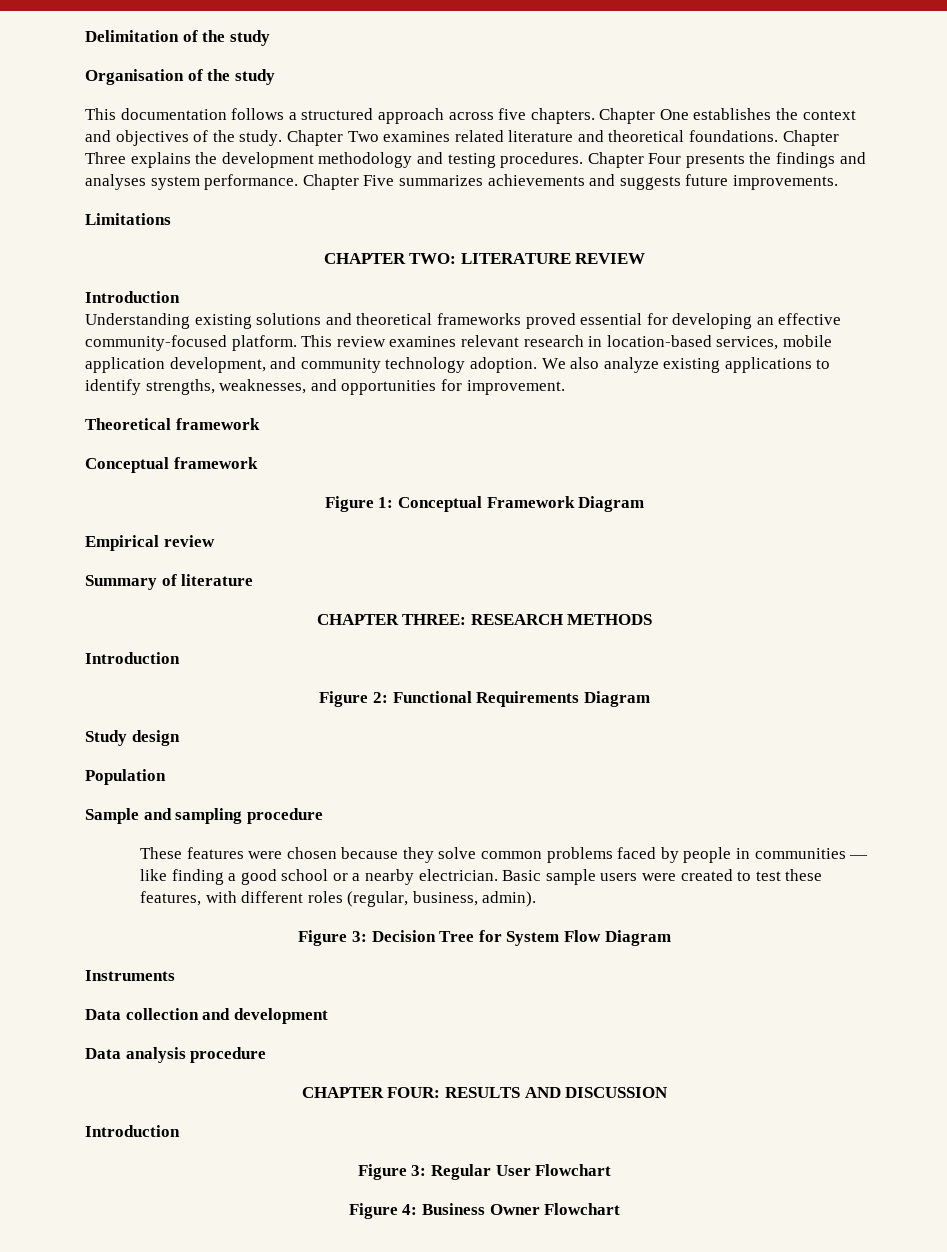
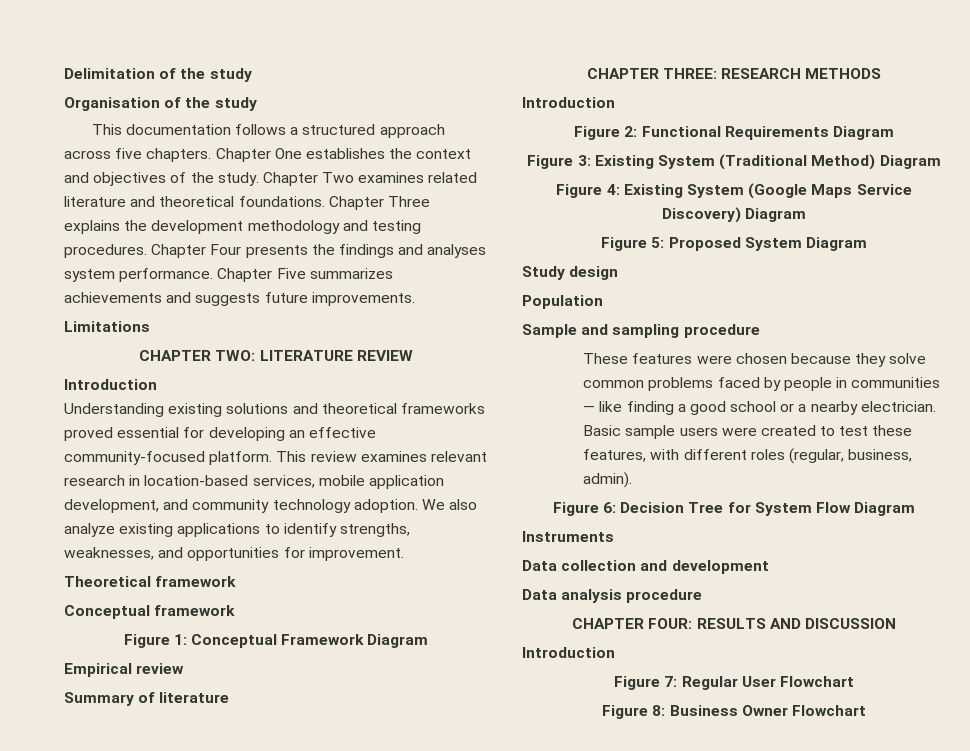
+ Figure 3: Existing System (Traditional Method) Diagram
+ Figure 4: Existing System (Google Maps Service Discovery) Diagram
+ Figure 5: Proposed System Diagram
- Figure 3: Decision Tree for System Flow Diagram
+ Figure 6: Decision Tree for System Flow Diagram
- Figure 3: Regular User Flowchart
+ Figure 7: Regular User Flowchart
- Figure 4: Business Owner Flowchart
+ Figure 8: Business Owner Flowchart

